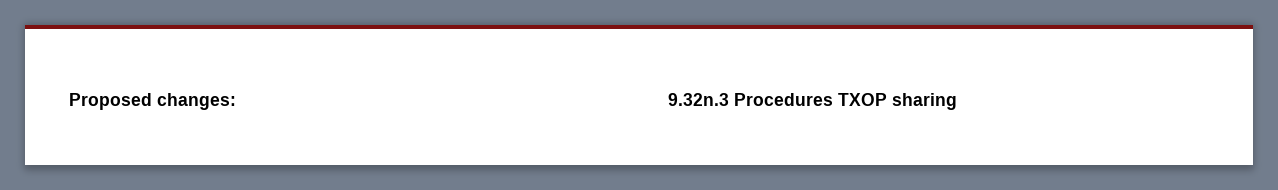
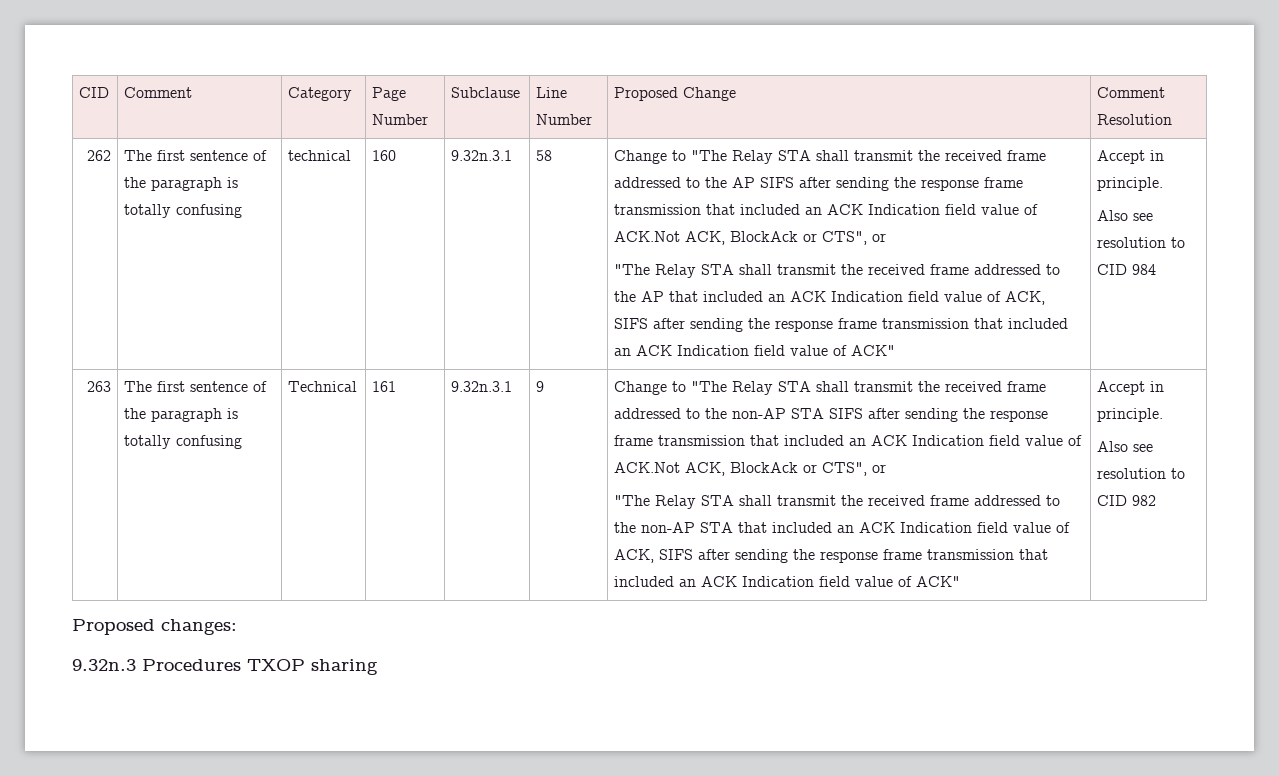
+ CID | Comment | Category | Page Number | Subclause | Line Number | Proposed Change | Comment Resolution
+ 262 | The first sentence of the paragraph is totally confusing | technical | 160 | 9.32n.3.1 | 58 | Change to "The Relay STA shall transmit the received frame addressed to the AP SIFS after sending the response frame transmission that included an ACK Indication field value of ACK.Not ACK, BlockAck or CTS", or
+ "The Relay STA shall transmit the received frame addressed to the AP that included an ACK Indication field value of ACK, SIFS after sending the response frame transmission that included an ACK Indication field value of ACK" | Accept in principle.
+ Also see resolution to CID 984
+ 263 | The first sentence of the paragraph is totally confusing | Technical | 161 | 9.32n.3.1 | 9 | Change to "The Relay STA shall transmit the received frame addressed to the non-AP STA SIFS after sending the response frame transmission that included an ACK Indication field value of ACK.Not ACK, BlockAck or CTS", or
+ "The Relay STA shall transmit the received frame addressed to the non-AP STA that included an ACK Indication field value of ACK, SIFS after sending the response frame transmission that included an ACK Indication field value of ACK" | Accept in principle.
+ Also see resolution to CID 982

